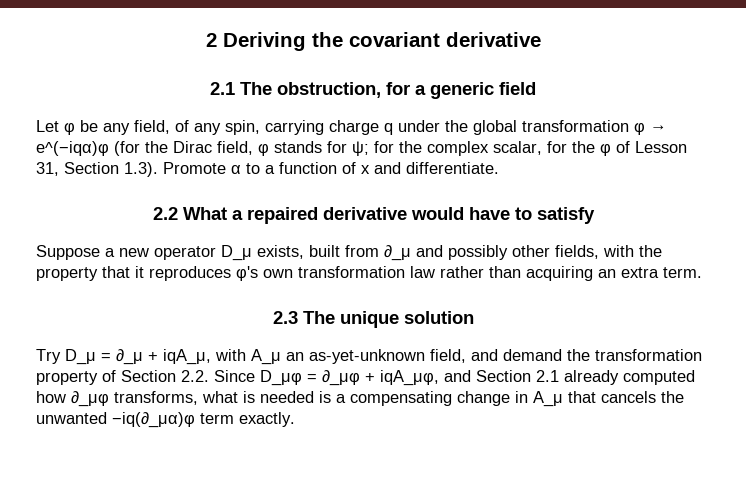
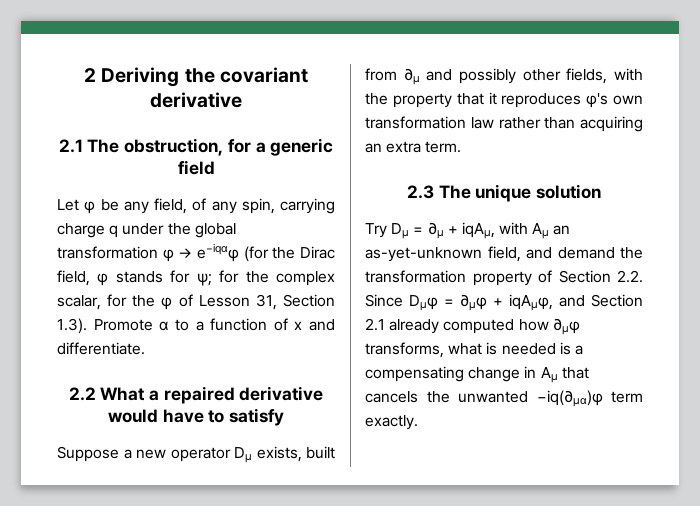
- Let φ be any field, of any spin, carrying charge q under the global transformation φ → e^(−iqα)φ (for the Dirac field, φ stands for ψ; for the complex scalar, for the φ of Lesson 31, Section 1.3). Promote α to a function of x and differentiate.
+ Let φ be any field, of any spin, carrying charge q under the global transformation φ → e−iqαφ (for the Dirac field, φ stands for ψ; for the complex scalar, for the φ of Lesson 31, Section 1.3). Promote α to a function of x and differentiate.
- Suppose a new operator D_μ exists, built from ∂_μ and possibly other fields, with the property that it reproduces φ's own transformation law rather than acquiring an extra term.
+ Suppose a new operator Dμ exists, built from ∂μ and possibly other fields, with the property that it reproduces φ's own transformation law rather than acquiring an extra term.
- Try D_μ = ∂_μ + iqA_μ, with A_μ an as-yet-unknown field, and demand the transformation property of Section 2.2. Since D_μφ = ∂_μφ + iqA_μφ, and Section 2.1 already computed how ∂_μφ transforms, what is needed is a compensating change in A_μ that cancels the unwanted −iq(∂_μα)φ term exactly.
+ Try Dμ = ∂μ + iqAμ, with Aμ an as-yet-unknown field, and demand the transformation property of Section 2.2. Since Dμφ = ∂μφ + iqAμφ, and Section 2.1 already computed how ∂μφ transforms, what is needed is a compensating change in Aμ that cancels the unwanted −iq(∂μα)φ term exactly.

